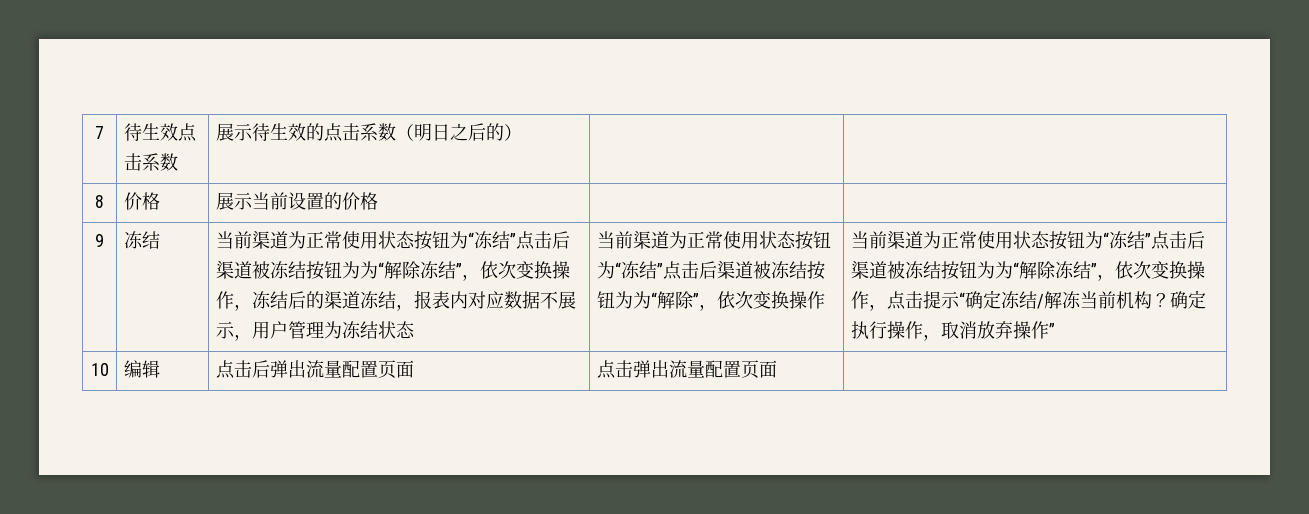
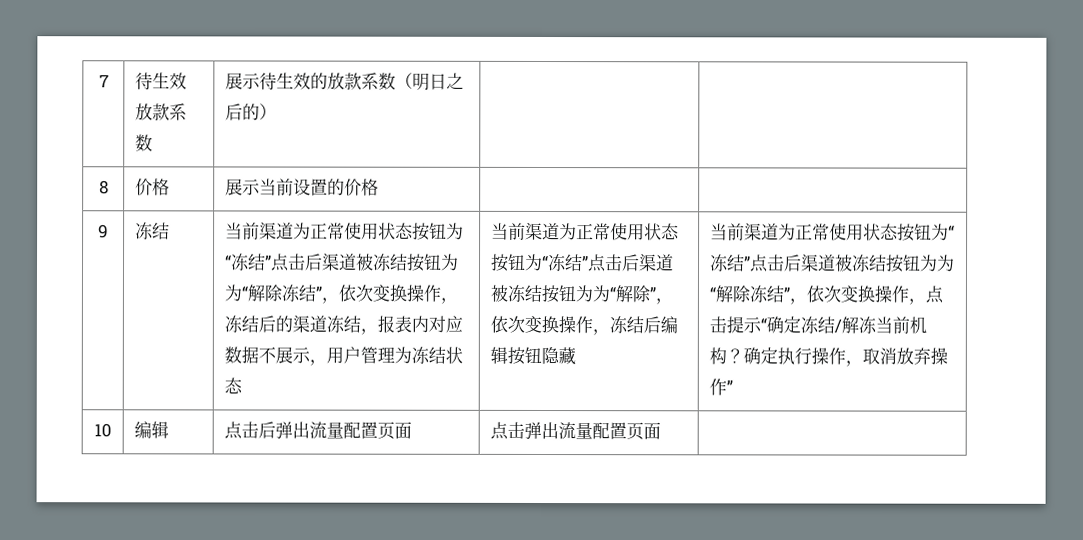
- 7 | 待生效点击系数 | 展示待生效的点击系数（明日之后的） | |
+ 7 | 待生效放款系数 | 展示待生效的放款系数（明日之后的） | |
- 当前渠道为正常使用状态按钮为“冻结”点击后渠道被冻结按钮为为“解除”，依次变换操作
+ 当前渠道为正常使用状态按钮为“冻结”点击后渠道被冻结按钮为为“解除”，依次变换操作，冻结后编辑按钮隐藏

